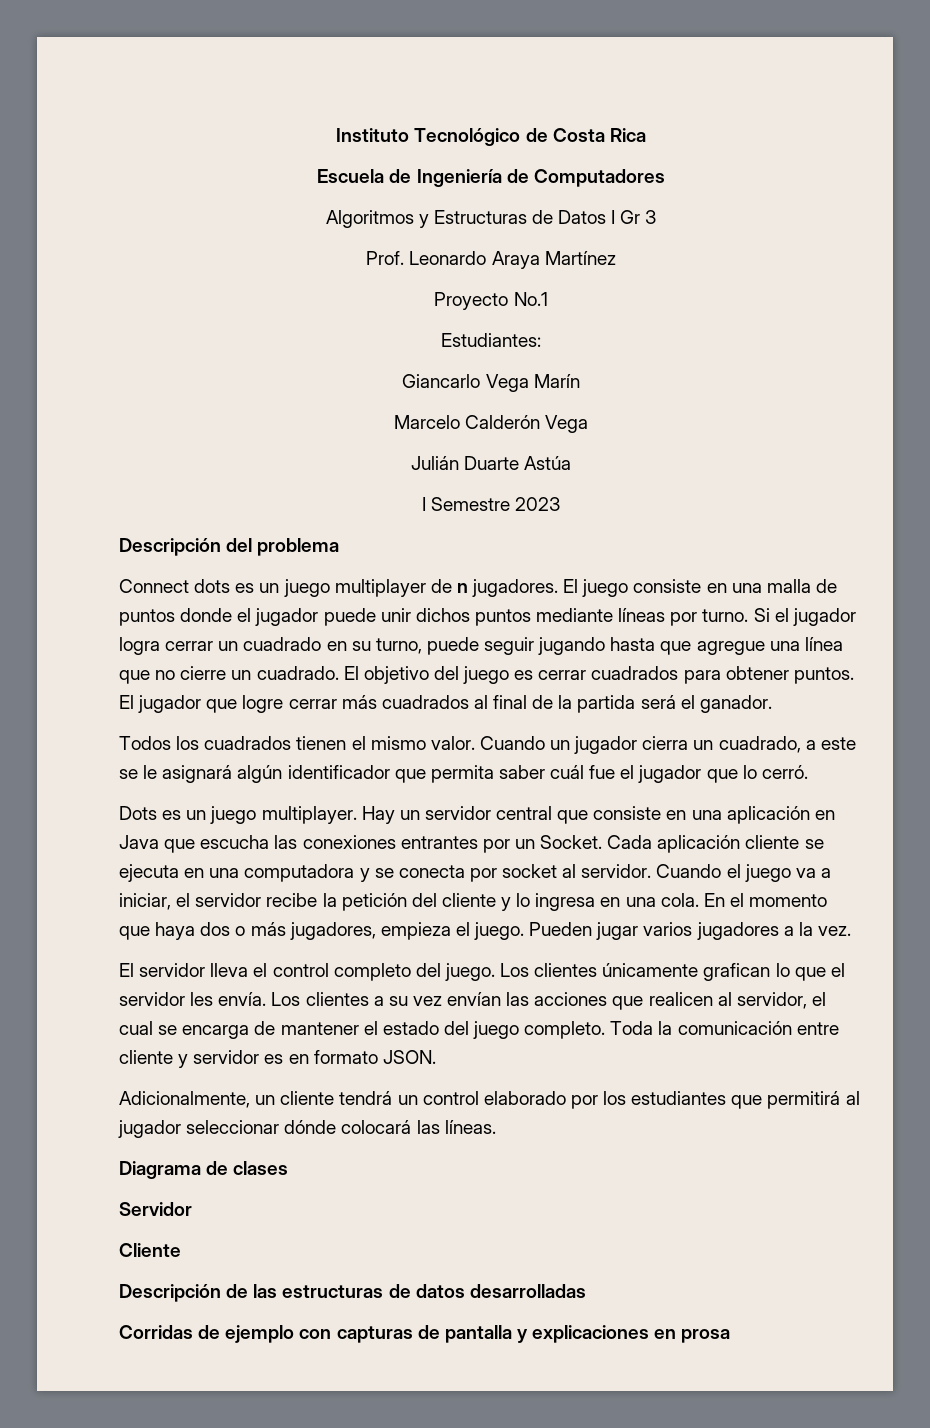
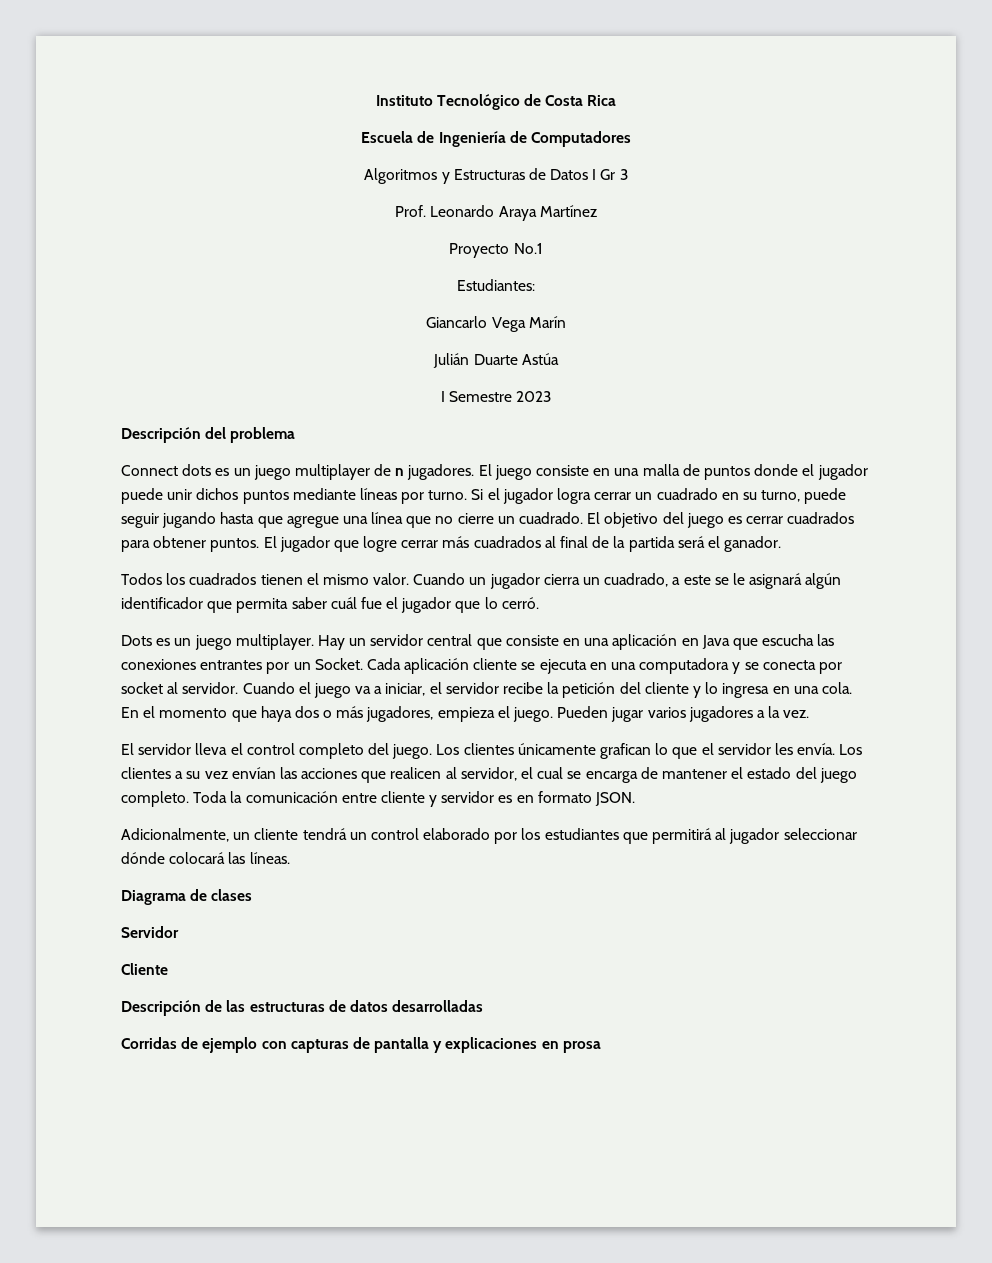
- Marcelo Calderón Vega

